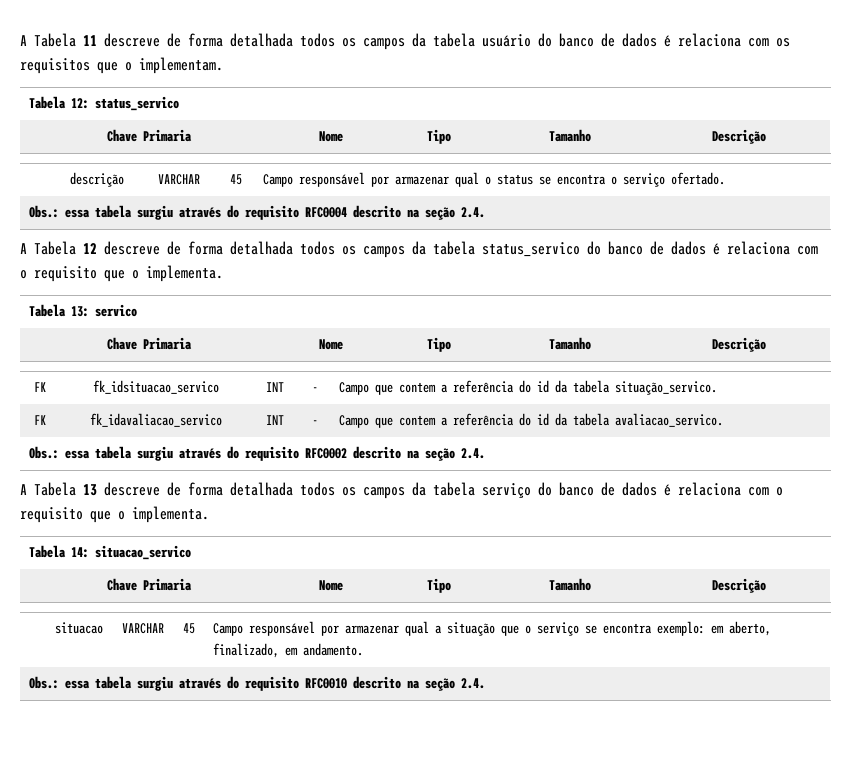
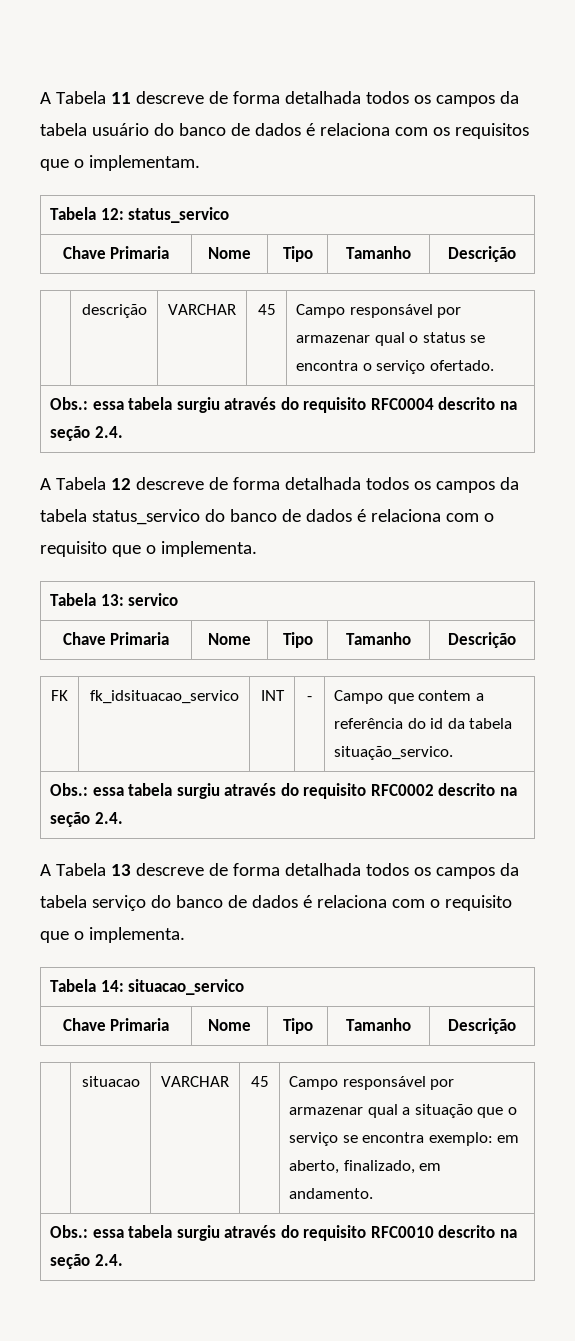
- FK | fk_idavaliacao_servico | INT | - | Campo que contem a referência do id da tabela avaliacao_servico.

